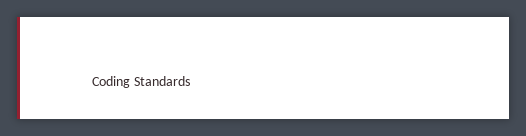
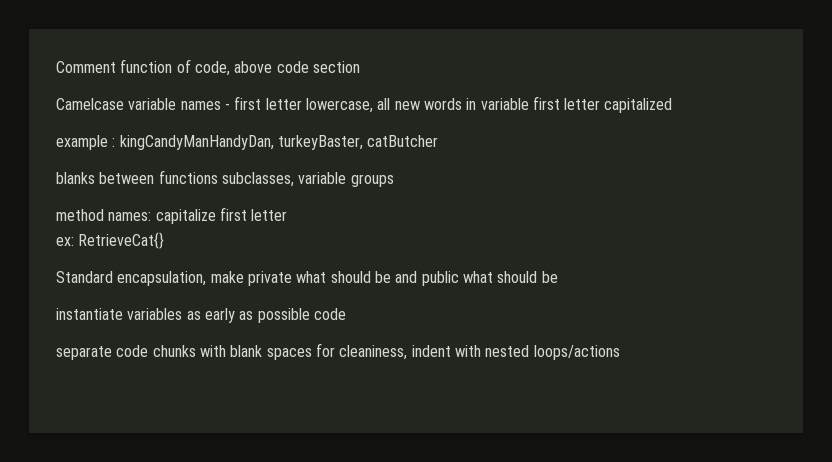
- Coding Standards
+ Comment function of code, above code section
+ Camelcase variable names - first letter lowercase, all new words in variable first letter capitalized
+ example : kingCandyManHandyDan, turkeyBaster, catButcher
+ blanks between functions subclasses, variable groups
+ method names: capitalize first letter
+ ex: RetrieveCat{}
+ Standard encapsulation, make private what should be and public what should be
+ instantiate variables as early as possible code
+ separate code chunks with blank spaces for cleaniness, indent with nested loops/actions

